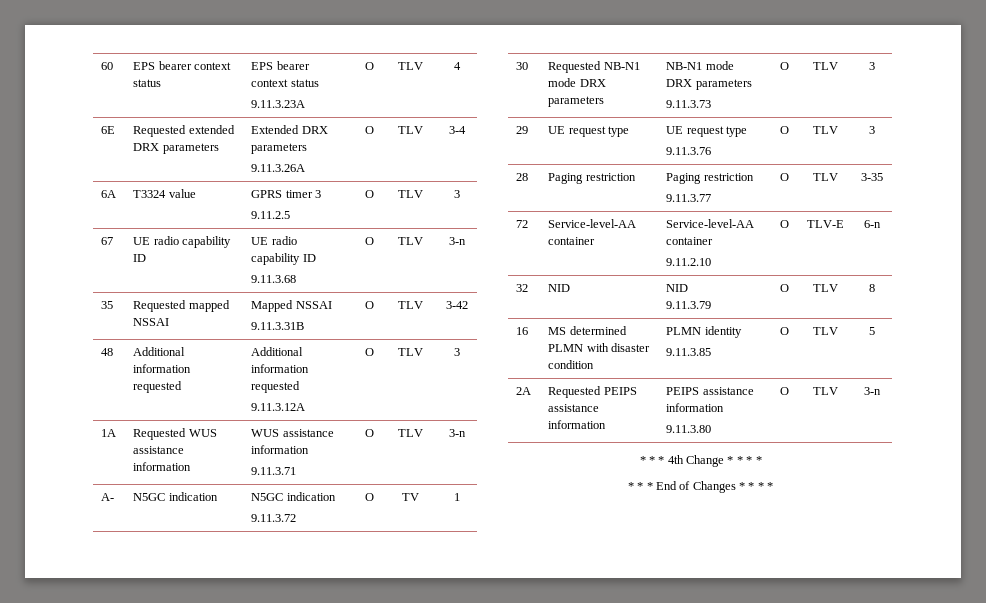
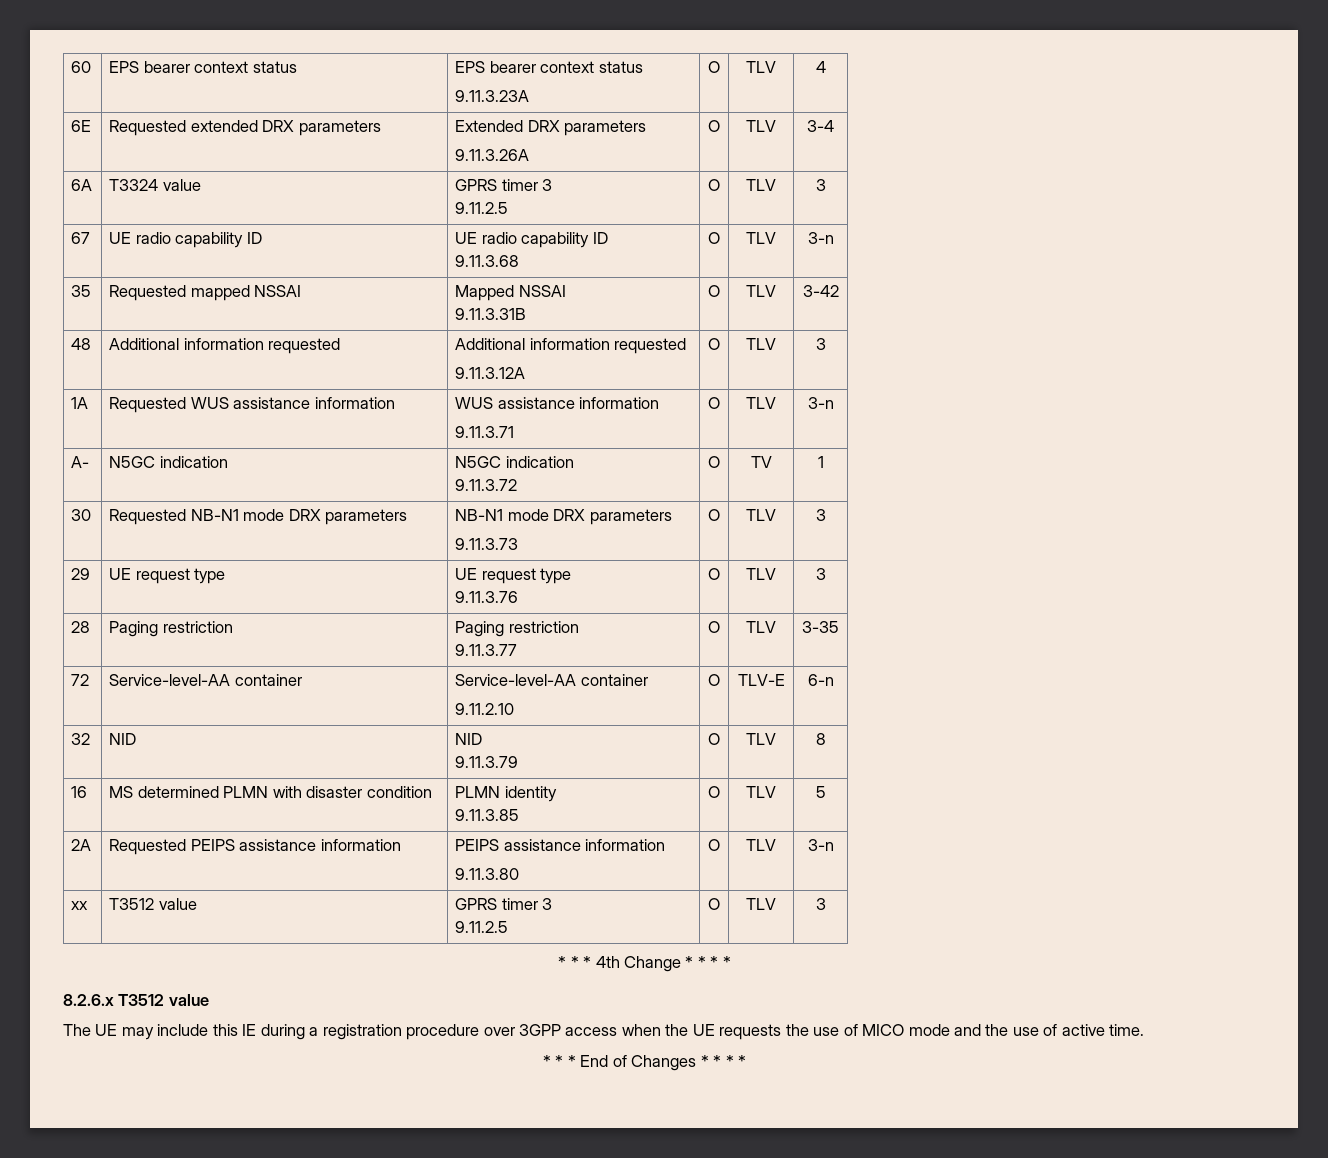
+ xx | T3512 value | GPRS timer 3
+ 9.11.2.5 | O | TLV | 3
+ 8.2.6.x T3512 value
+ The UE may include this IE during a registration procedure over 3GPP access when the UE requests the use of MICO mode and the use of active time.

